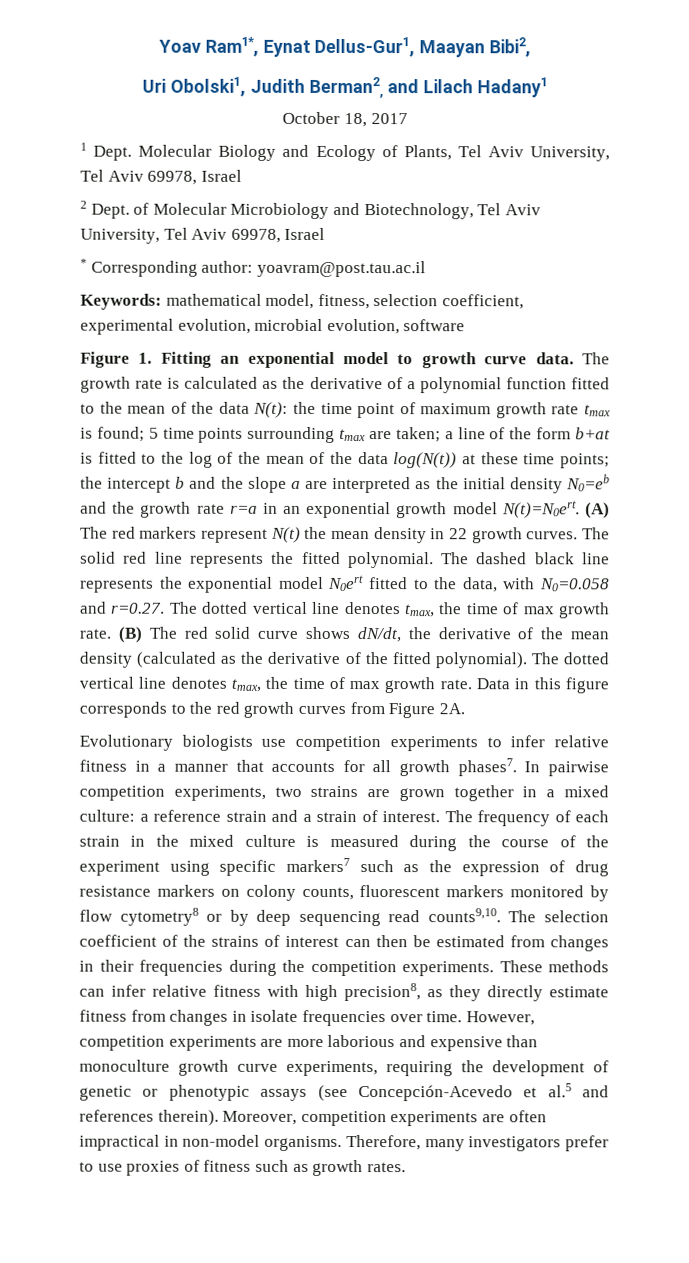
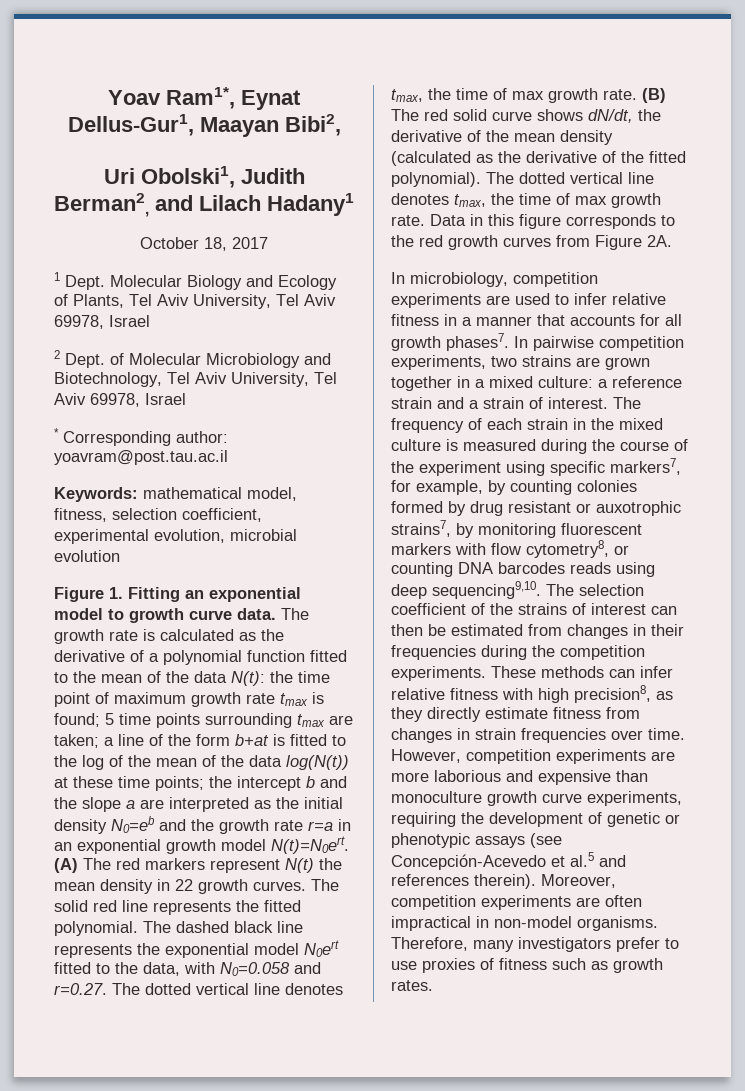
- Keywords: mathematical model, fitness, selection coefficient, experimental evolution, microbial evolution, software
+ Keywords: mathematical model, fitness, selection coefficient, experimental evolution, microbial evolution
- Evolutionary biologists use competition experiments to infer relative fitness in a manner that accounts for all growth phases7.
+ In microbiology, competition experiments are used to infer relative fitness in a manner that accounts for all growth phases7.
- The frequency of each strain in the mixed culture is measured during the course of the experiment using specific markers7 such as the expression of drug resistance markers on colony counts, fluorescent markers monitored by flow cytometry8 or by deep sequencing read counts9,10.
+ The frequency of each strain in the mixed culture is measured during the course of the experiment using specific markers7, for example, by counting colonies formed by drug resistant or auxotrophic strains7, by monitoring fluorescent markers with flow cytometry8, or counting DNA barcodes reads using deep sequencing9,10.
- These methods can infer relative fitness with high precision8, as they directly estimate fitness from changes in isolate frequencies over time.
+ These methods can infer relative fitness with high precision8, as they directly estimate fitness from changes in strain frequencies over time.

